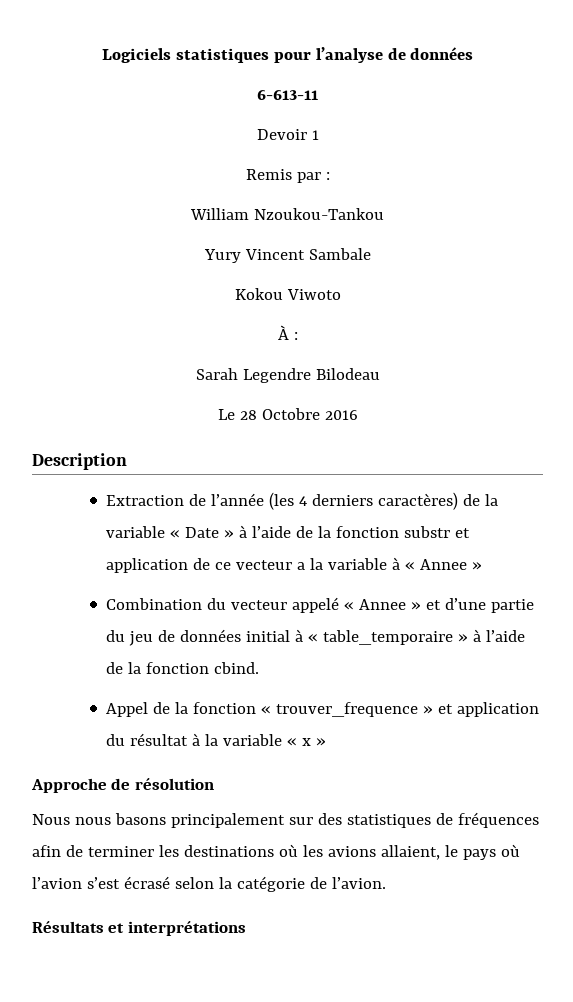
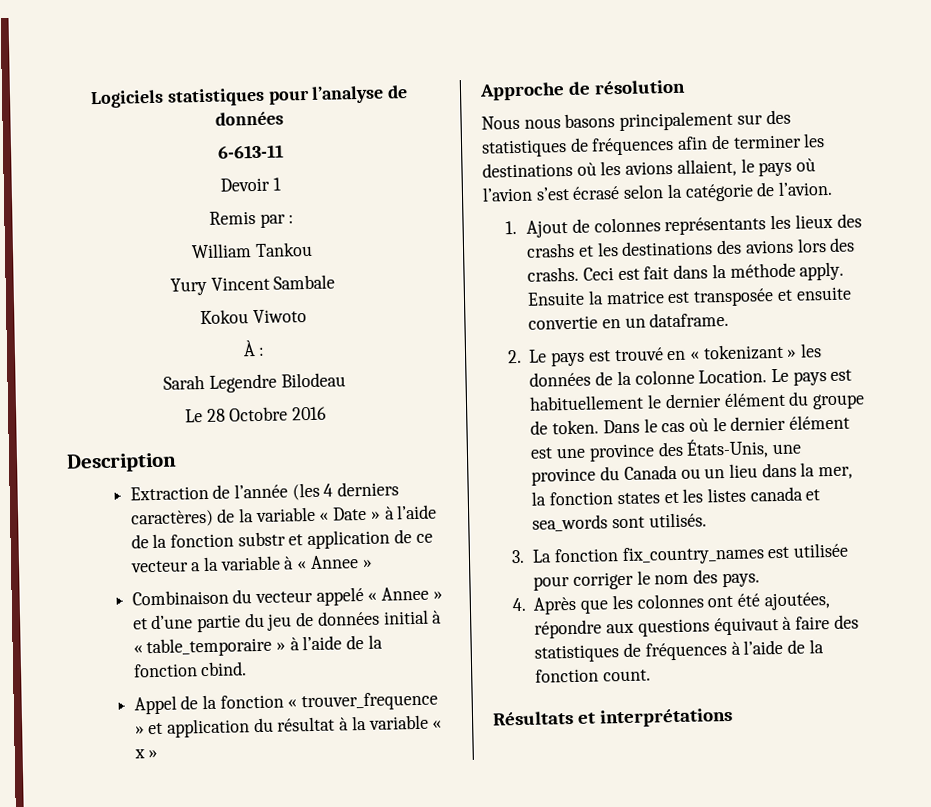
- William Nzoukou-Tankou
+ William Tankou
- Combination du vecteur appelé « Annee » et d’une partie du jeu de données initial à « table_temporaire » à l’aide de la fonction cbind.
+ Combinaison du vecteur appelé « Annee » et d’une partie du jeu de données initial à « table_temporaire » à l’aide de la fonction cbind.
+ 1. Ajout de colonnes représentants les lieux des crashs et les destinations des avions lors des crashs. Ceci est fait dans la méthode apply. Ensuite la matrice est transposée et ensuite convertie en un dataframe.
+ 2. Le pays est trouvé en « tokenizant » les données de la colonne Location. Le pays est habituellement le dernier élément du groupe de token. Dans le cas où le dernier élément est une province des États-Unis, une province du Canada ou un lieu dans la mer, la fonction states et les listes canada et sea_words sont utilisés.
+ 3. La fonction fix_country_names est utilisée pour corriger le nom des pays.
+ 4. Après que les colonnes ont été ajoutées, répondre aux questions équivaut à faire des statistiques de fréquences à l’aide de la fonction count.

